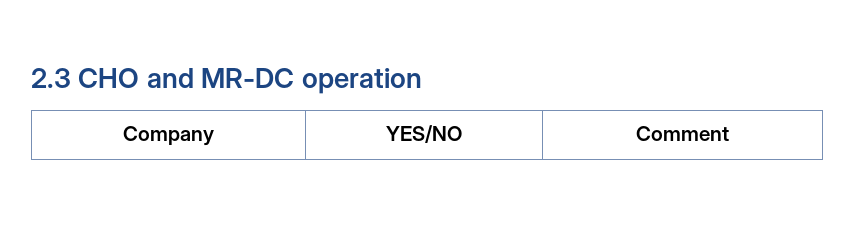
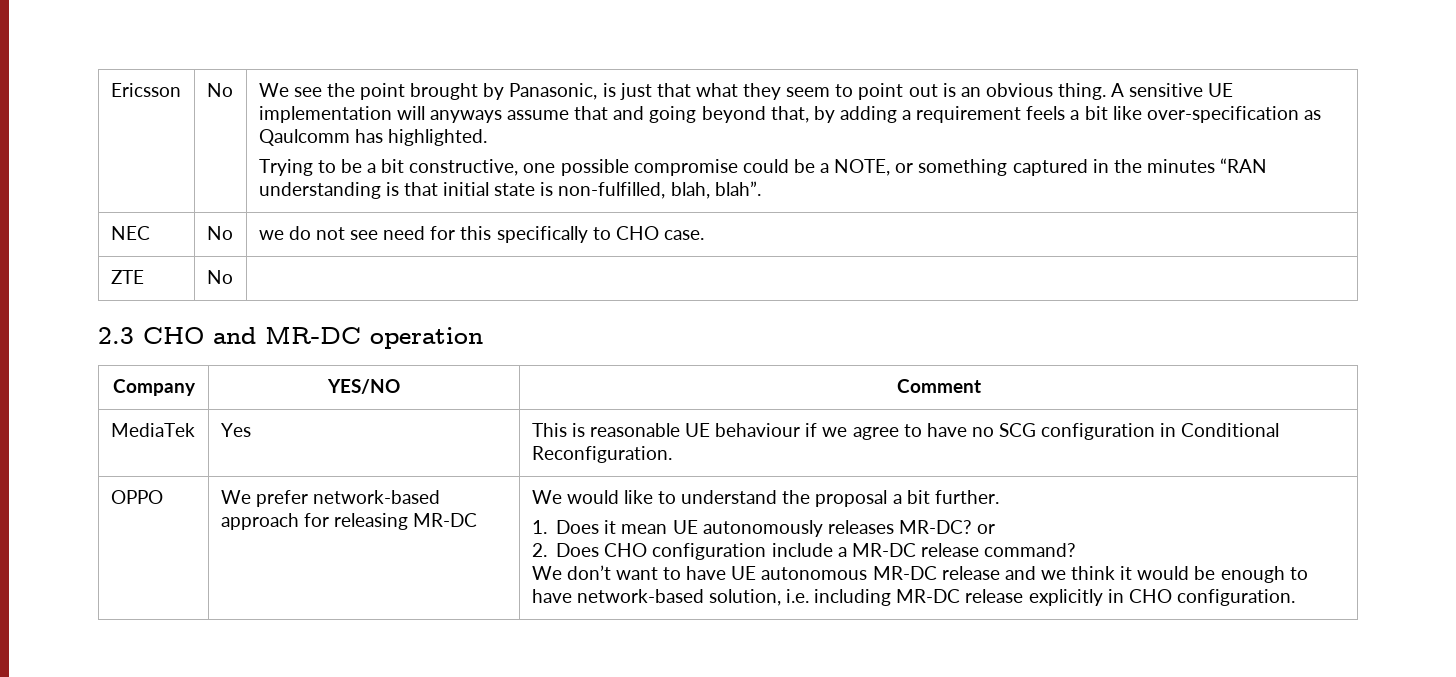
+ Ericsson | No | We see the point brought by Panasonic, is just that what they seem to point out is an obvious thing. A sensitive UE implementation will anyways assume that and going beyond that, by adding a requirement feels a bit like over-specification as Qaulcomm has highlighted.
+ Trying to be a bit constructive, one possible compromise could be a NOTE, or something captured in the minutes “RAN understanding is that initial state is non-fulfilled, blah, blah”.
+ NEC | No | we do not see need for this specifically to CHO case.
+ ZTE | No |
+ MediaTek | Yes | This is reasonable UE behaviour if we agree to have no SCG configuration in Conditional Reconfiguration.
+ OPPO | We prefer network-based approach for releasing MR-DC | We would like to understand the proposal a bit further.
+ 1. Does it mean UE autonomously releases MR-DC? or
+ 2. Does CHO configuration include a MR-DC release command?
+ We don’t want to have UE autonomous MR-DC release and we think it would be enough to have network-based solution, i.e. including MR-DC release explicitly in CHO configuration.

